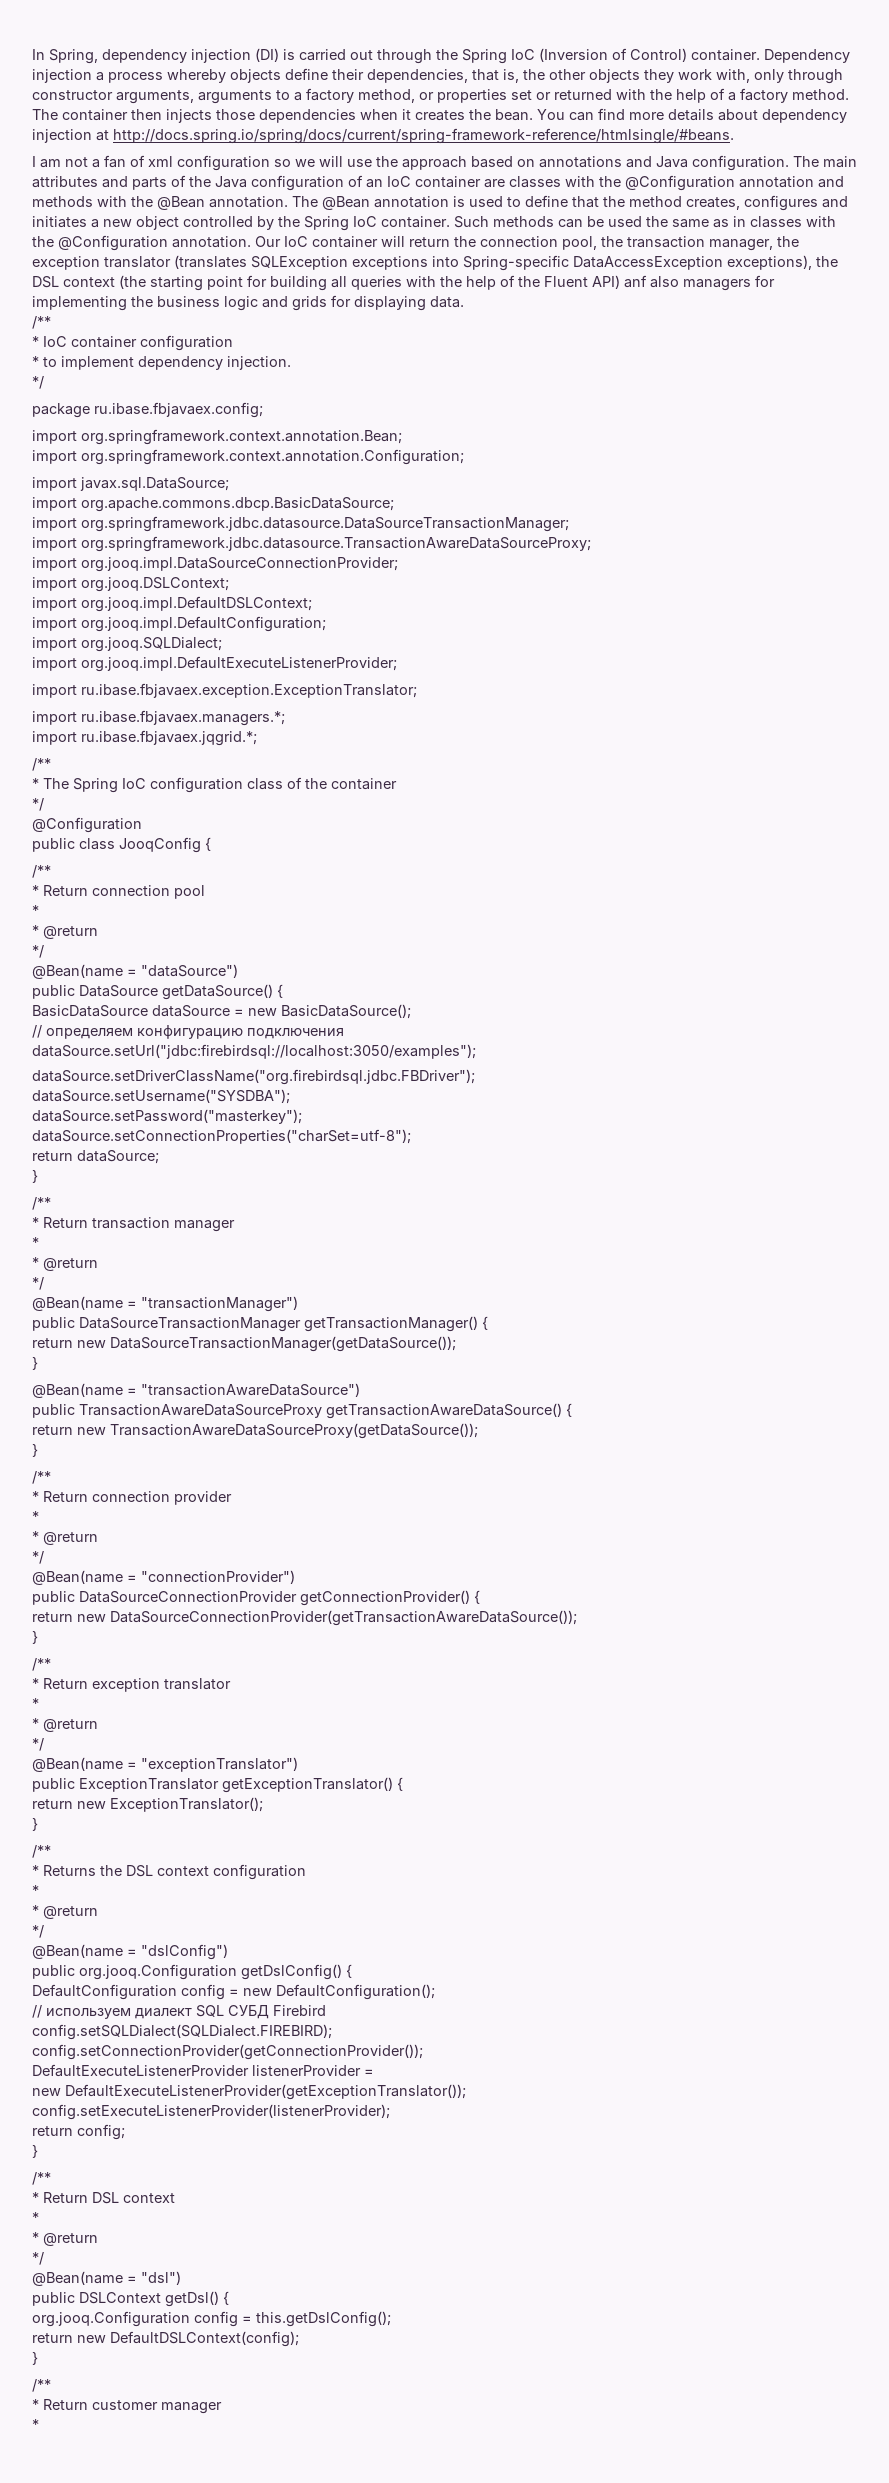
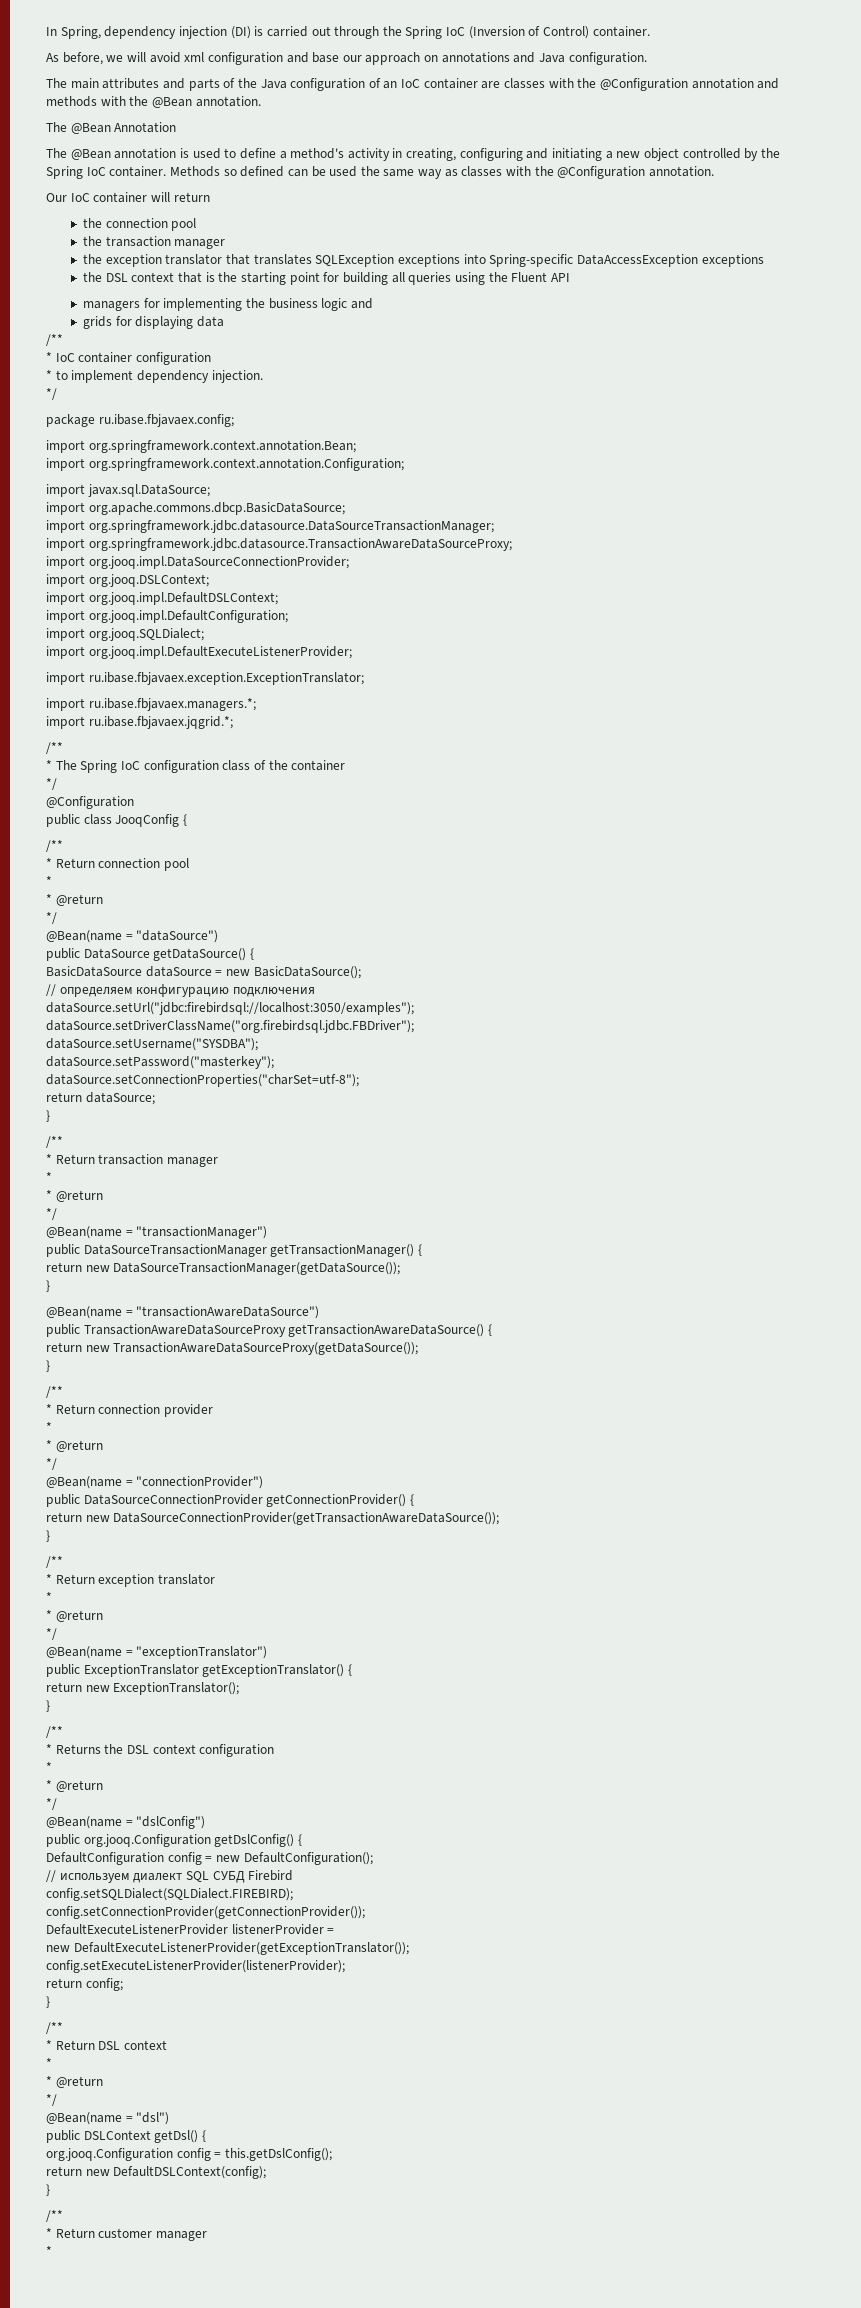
- In Spring, dependency injection (DI) is carried out through the Spring IoC (Inversion of Control) container. Dependency injection a process whereby objects define their dependencies, that is, the other objects they work with, only through constructor arguments, arguments to a factory method, or properties set or returned with the help of a factory method. The container then injects those dependencies when it creates the bean. You can find more details about dependency injection at http://docs.spring.io/spring/docs/current/spring-framework-reference/htmlsingle/#beans.
- I am not a fan of xml configuration so we will use the approach based on annotations and Java configuration. The main attributes and parts of the Java configuration of an IoC container are classes with the @Configuration annotation and methods with the @Bean annotation. The @Bean annotation is used to define that the method creates, configures and initiates a new object controlled by the Spring IoC container.
+ In Spring, dependency injection (DI) is carried out through the Spring IoC (Inversion of Control) container.
+ As before, we will avoid xml configuration and base our approach on annotations and Java configuration.
+ The main attributes and parts of the Java configuration of an IoC container are classes with the @Configuration annotation and methods with the @Bean annotation.
+ The @Bean Annotation
+ The @Bean annotation is used to define a method's activity in creating, configuring and initiating a new object controlled by the Spring IoC container.
- Such methods can be used the same as in classes with the @Configuration annotation. Our IoC container will return the connection pool, the transaction manager, the exception translator (translates SQLException exceptions into Spring-specific DataAccessException exceptions), the DSL context (the starting point for building all queries with the help of the Fluent API) anf also managers for implementing the business logic and grids for displaying data.
+ Methods so defined can be used the same way as classes with the @Configuration annotation.
+ Our IoC container will return
+ the connection pool
+ the transaction manager
+ the exception translator that translates SQLException exceptions into Spring-specific DataAccessException exceptions
+ the DSL context that is the starting point for building all queries using the Fluent API
+ managers for implementing the business logic and
+ grids for displaying data

